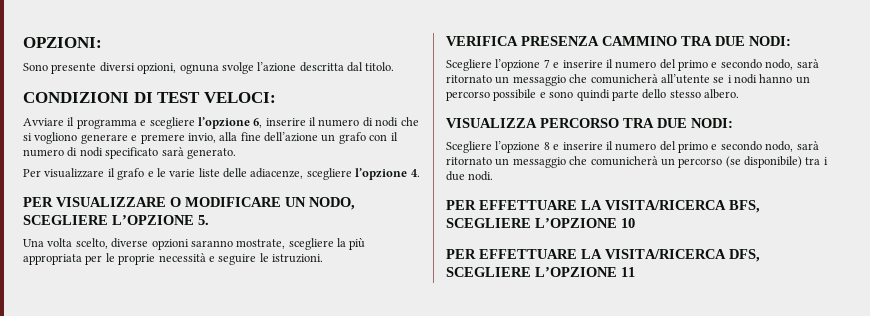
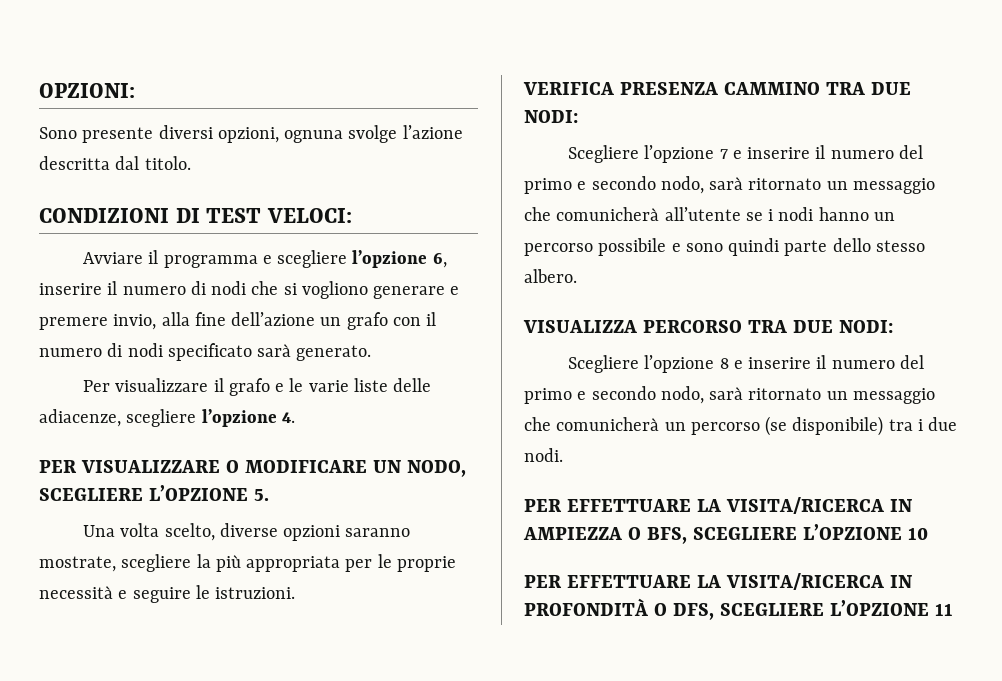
- PER EFFETTUARE LA VISITA/RICERCA BFS, SCEGLIERE L’OPZIONE 10
+ PER EFFETTUARE LA VISITA/RICERCA IN AMPIEZZA O BFS, SCEGLIERE L’OPZIONE 10
- PER EFFETTUARE LA VISITA/RICERCA DFS, SCEGLIERE L’OPZIONE 11
+ PER EFFETTUARE LA VISITA/RICERCA IN PROFONDITÀ O DFS, SCEGLIERE L’OPZIONE 11

